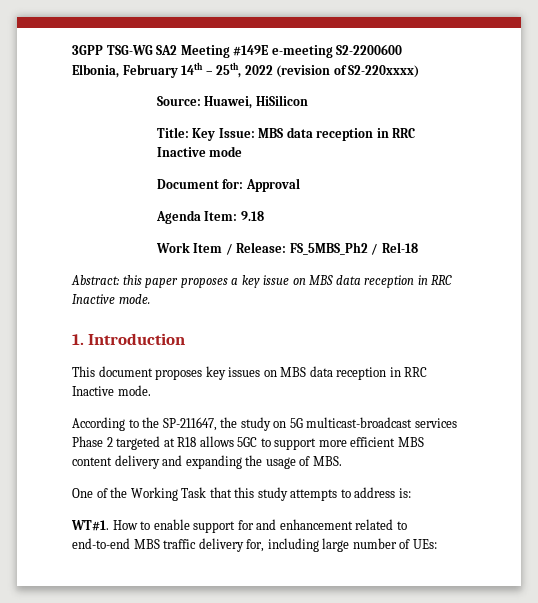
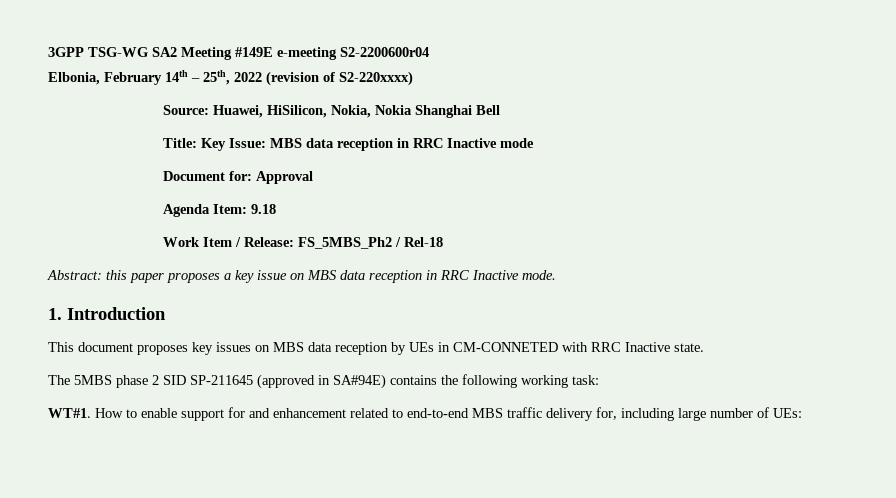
- 3GPP TSG-WG SA2 Meeting #149E e-meeting S2-2200600
+ 3GPP TSG-WG SA2 Meeting #149E e-meeting S2-2200600r04
- Source: Huawei, HiSilicon
+ Source: Huawei, HiSilicon, Nokia, Nokia Shanghai Bell
- This document proposes key issues on MBS data reception in RRC Inactive mode.
- According to the SP-211647, the study on 5G multicast-broadcast services Phase 2 targeted at R18 allows 5GC to support more efficient MBS content delivery and expanding the usage of MBS.
- One of the Working Task that this study attempts to address is:
+ This document proposes key issues on MBS data reception by UEs in CM-CONNETED with RRC Inactive state.
+ The 5MBS phase 2 SID SP-211645 (approved in SA#94E) contains the following working task:

